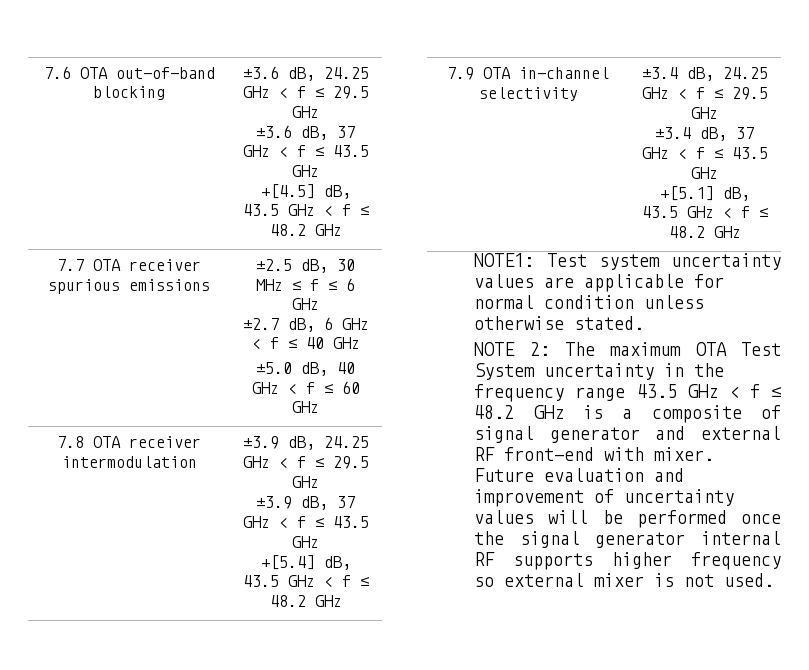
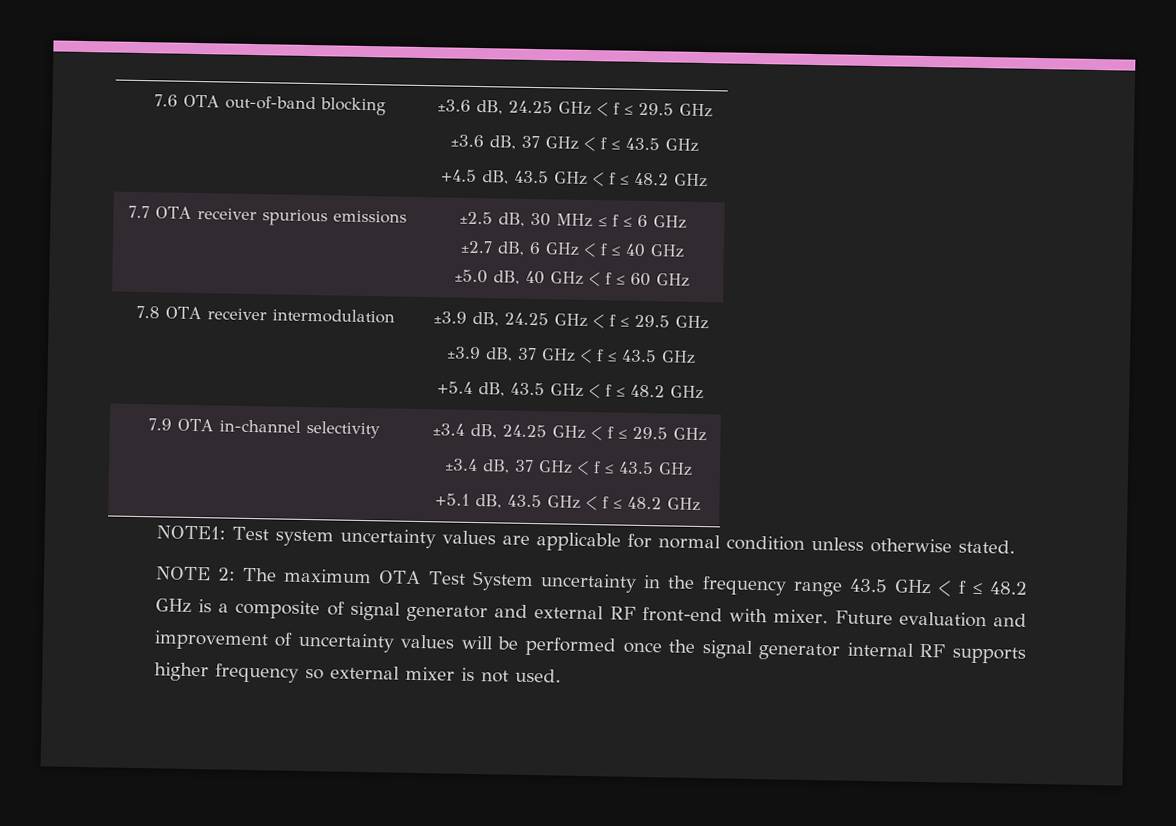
  7.6 OTA out-of-band blocking | ±3.6 dB, 24.25 GHz < f ≤ 29.5 GHz
  ±3.6 dB, 37 GHz < f ≤ 43.5 GHz
- +[4.5] dB, 43.5 GHz < f ≤ 48.2 GHz
+ +4.5 dB, 43.5 GHz < f ≤ 48.2 GHz
  7.8 OTA receiver intermodulation | ±3.9 dB, 24.25 GHz < f ≤ 29.5 GHz
  ±3.9 dB, 37 GHz < f ≤ 43.5 GHz
- +[5.4] dB, 43.5 GHz < f ≤ 48.2 GHz
+ +5.4 dB, 43.5 GHz < f ≤ 48.2 GHz
  7.9 OTA in-channel selectivity | ±3.4 dB, 24.25 GHz < f ≤ 29.5 GHz
  ±3.4 dB, 37 GHz < f ≤ 43.5 GHz
- +[5.1] dB, 43.5 GHz < f ≤ 48.2 GHz
+ +5.1 dB, 43.5 GHz < f ≤ 48.2 GHz

